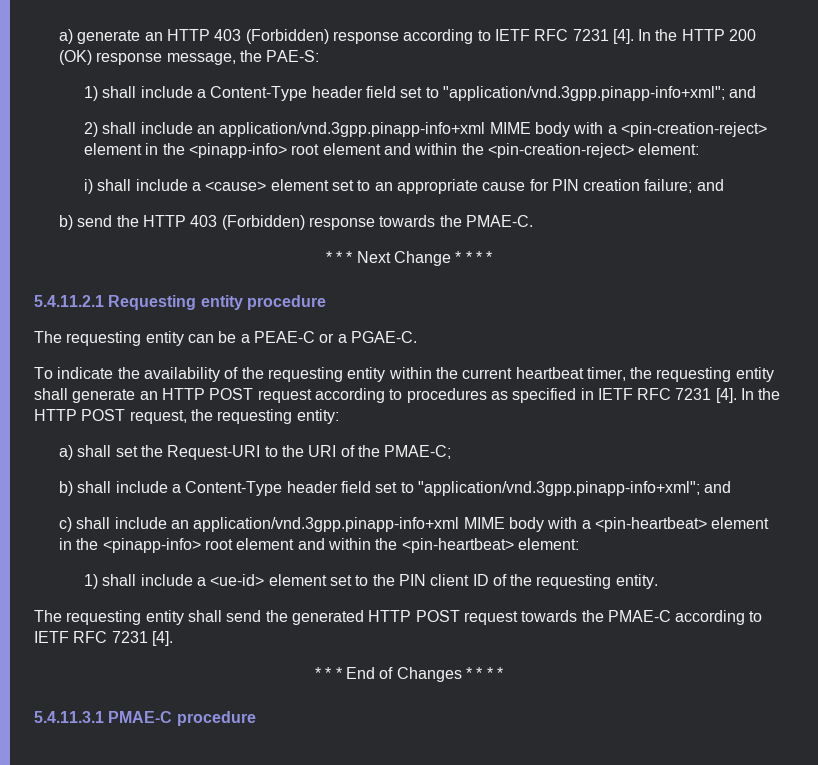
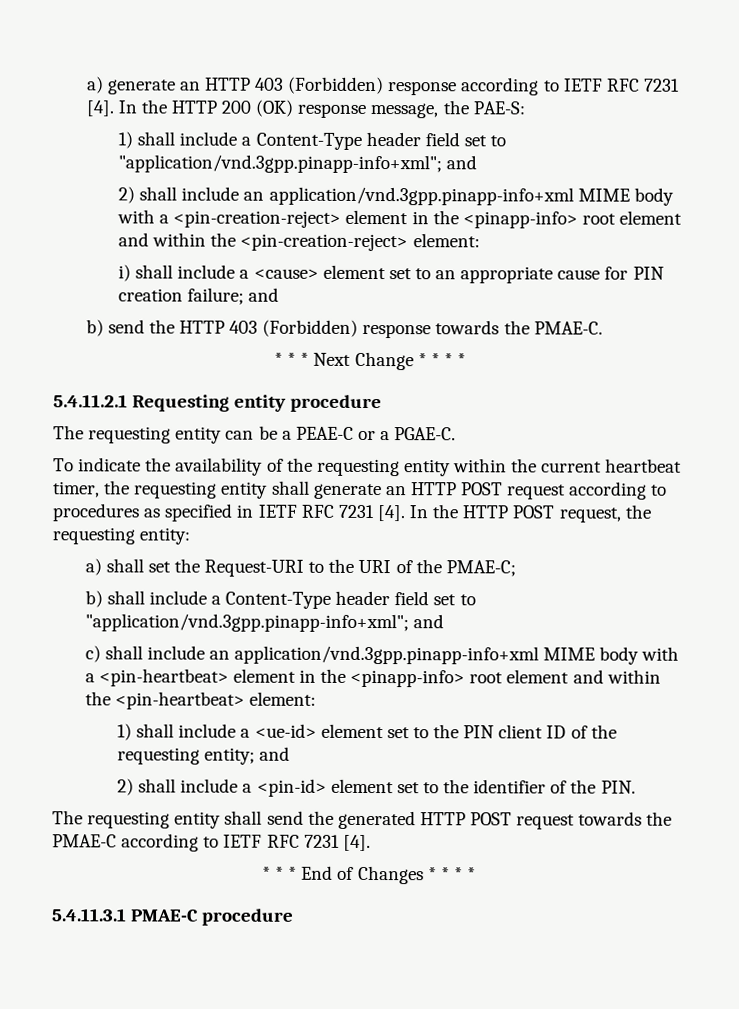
- 1) shall include a <ue-id> element set to the PIN client ID of the requesting entity.
+ 1) shall include a <ue-id> element set to the PIN client ID of the requesting entity; and
+ 2) shall include a <pin-id> element set to the identifier of the PIN.

